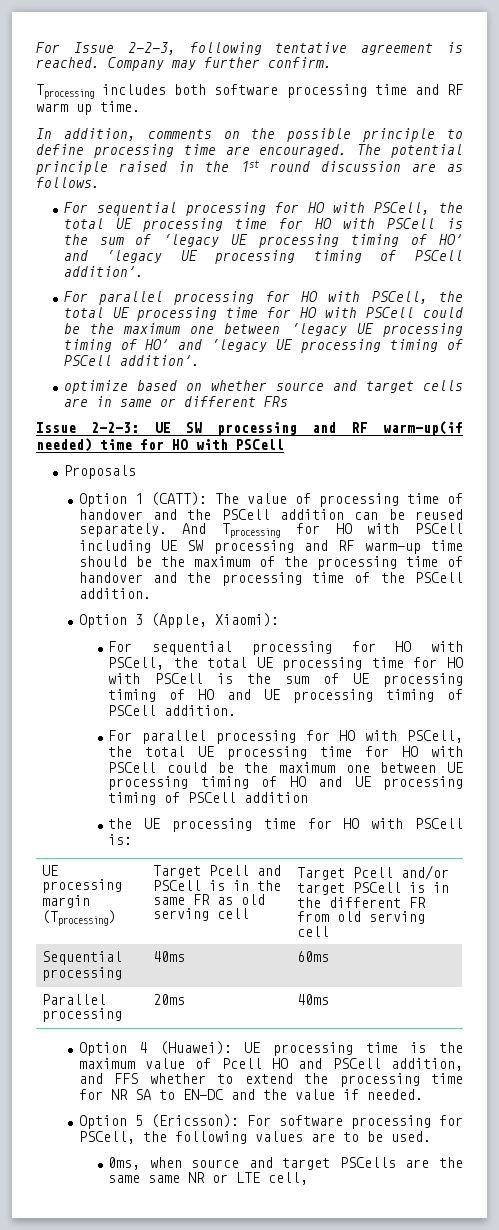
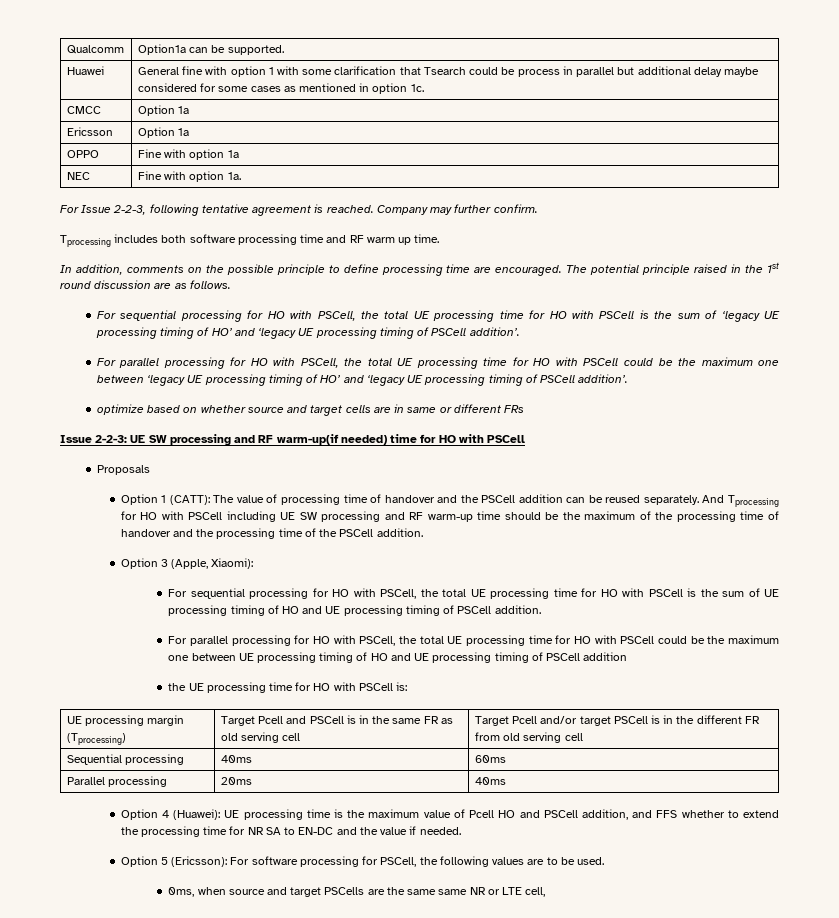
+ Qualcomm | Option1a can be supported.
+ Huawei | General fine with option 1 with some clarification that Tsearch could be process in parallel but additional delay maybe considered for some cases as mentioned in option 1c.
+ CMCC | Option 1a
+ Ericsson | Option 1a
+ OPPO | Fine with option 1a
+ NEC | Fine with option 1a.

